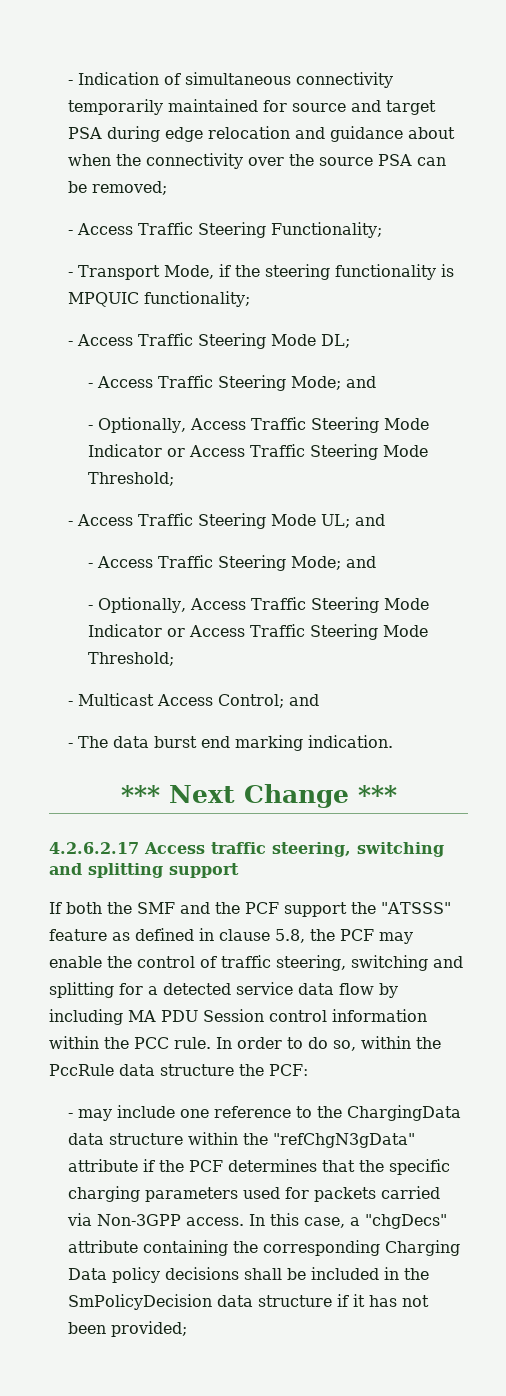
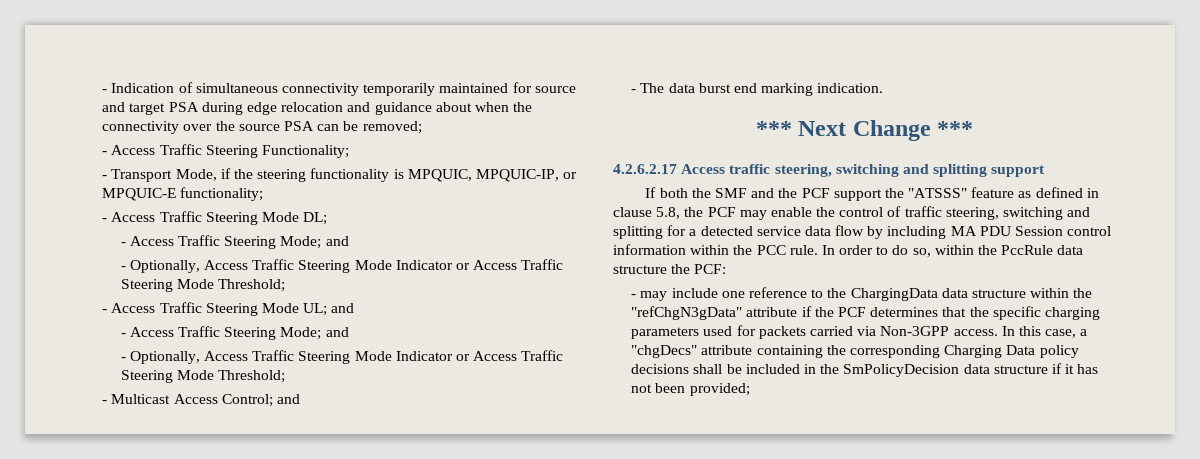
- - Transport Mode, if the steering functionality is MPQUIC functionality;
+ - Transport Mode, if the steering functionality is MPQUIC, MPQUIC-IP, or MPQUIC-E functionality;

